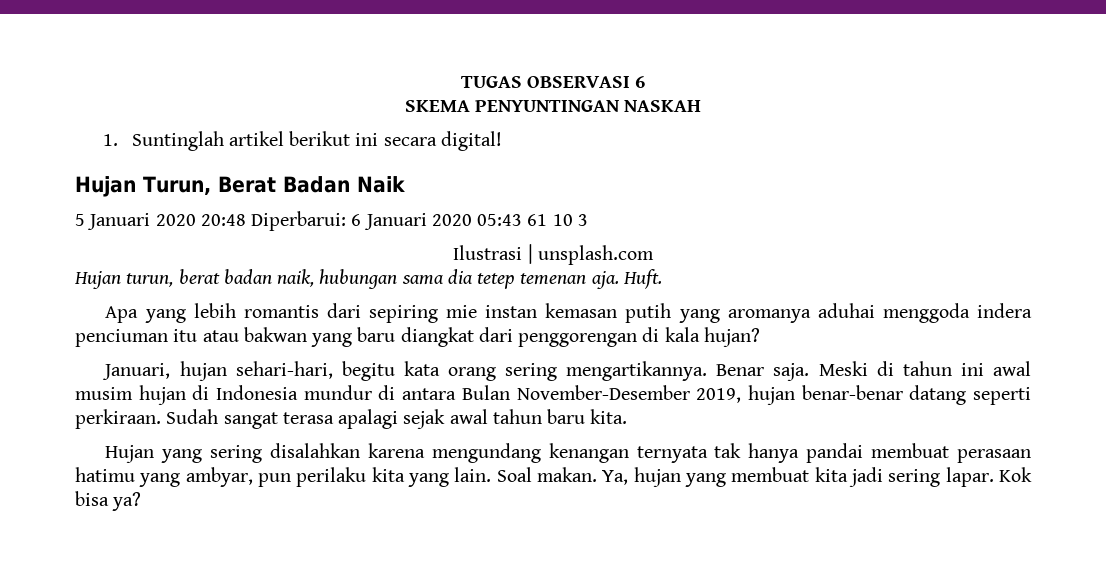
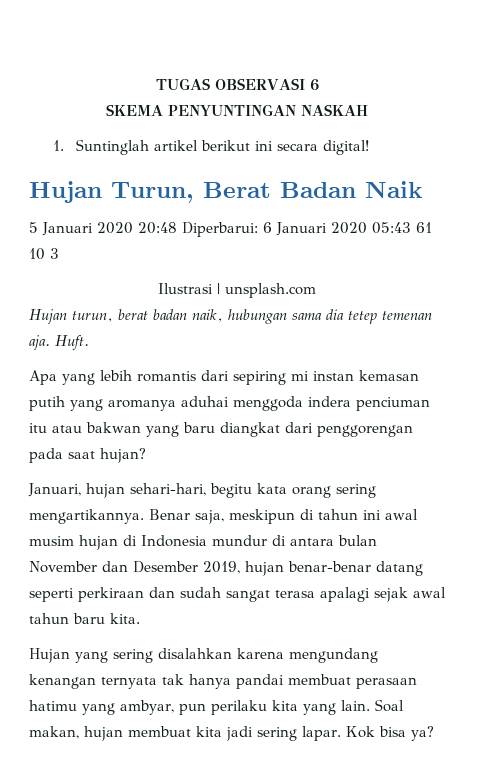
- Apa yang lebih romantis dari sepiring mie instan kemasan putih yang aromanya aduhai menggoda indera penciuman itu atau bakwan yang baru diangkat dari penggorengan di kala hujan?
+ Apa yang lebih romantis dari sepiring mi instan kemasan putih yang aromanya aduhai menggoda indera penciuman itu atau bakwan yang baru diangkat dari penggorengan pada saat hujan?
- Benar saja. Meski di tahun ini awal musim hujan di Indonesia mundur di antara Bulan November-Desember 2019, hujan benar-benar datang seperti perkiraan. Sudah sangat terasa apalagi sejak awal tahun baru kita.
+ Benar saja, meskipun di tahun ini awal musim hujan di Indonesia mundur di antara bulan November dan Desember 2019, hujan benar-benar datang seperti perkiraan dan sudah sangat terasa apalagi sejak awal tahun baru kita.
- Soal makan. Ya, hujan yang membuat kita jadi sering lapar.
+ Soal makan, hujan membuat kita jadi sering lapar.

